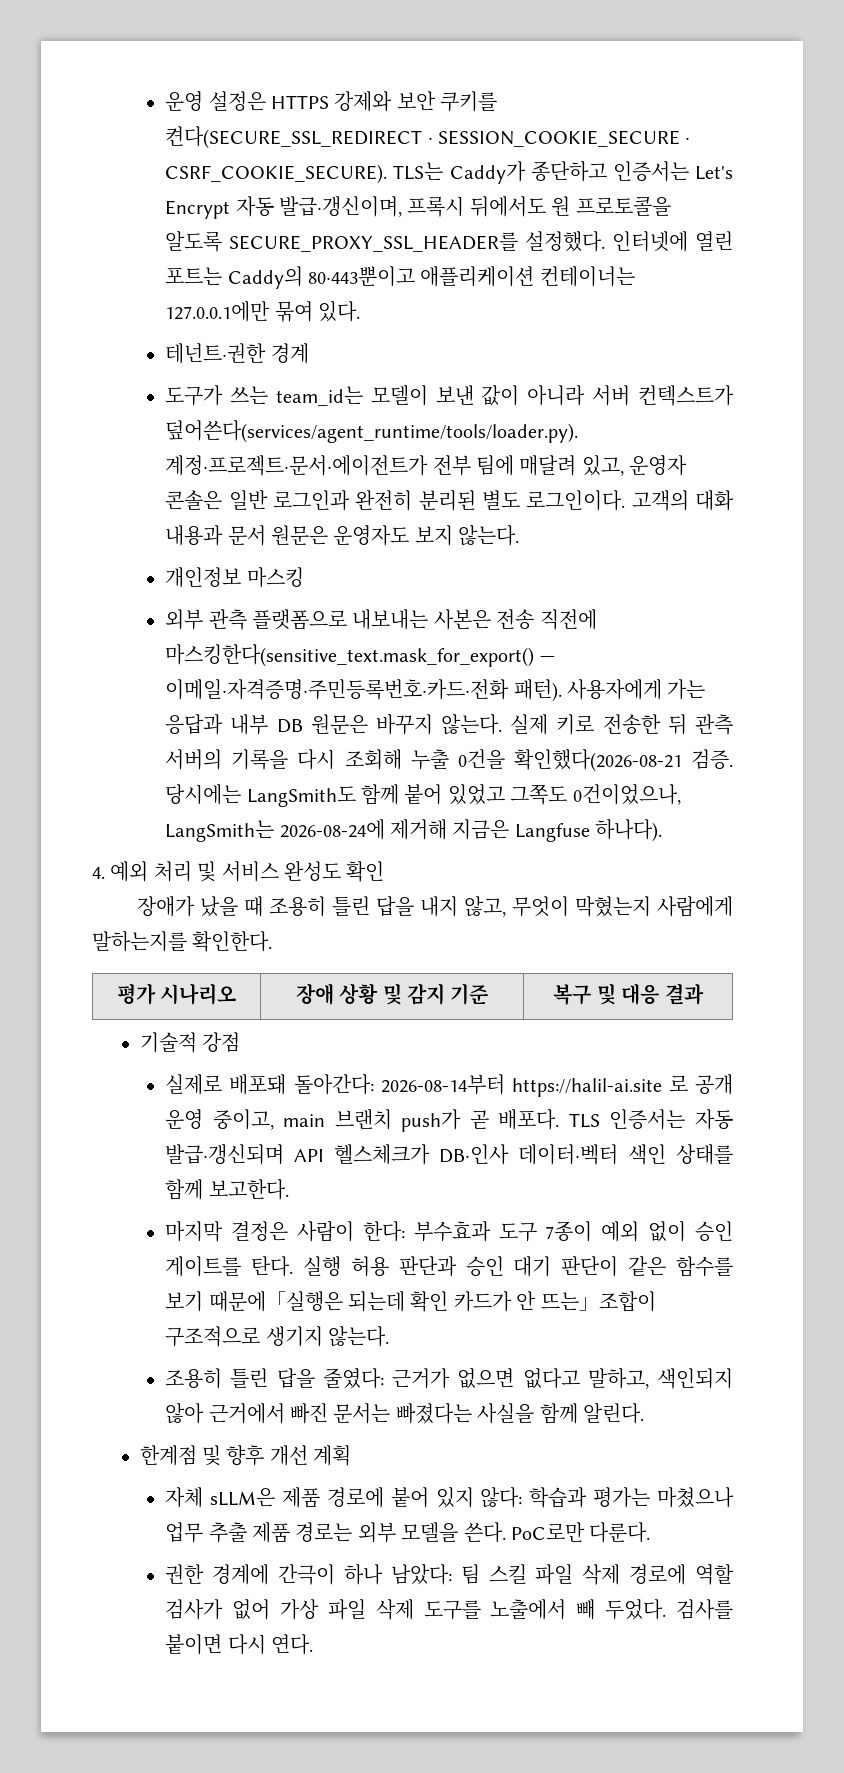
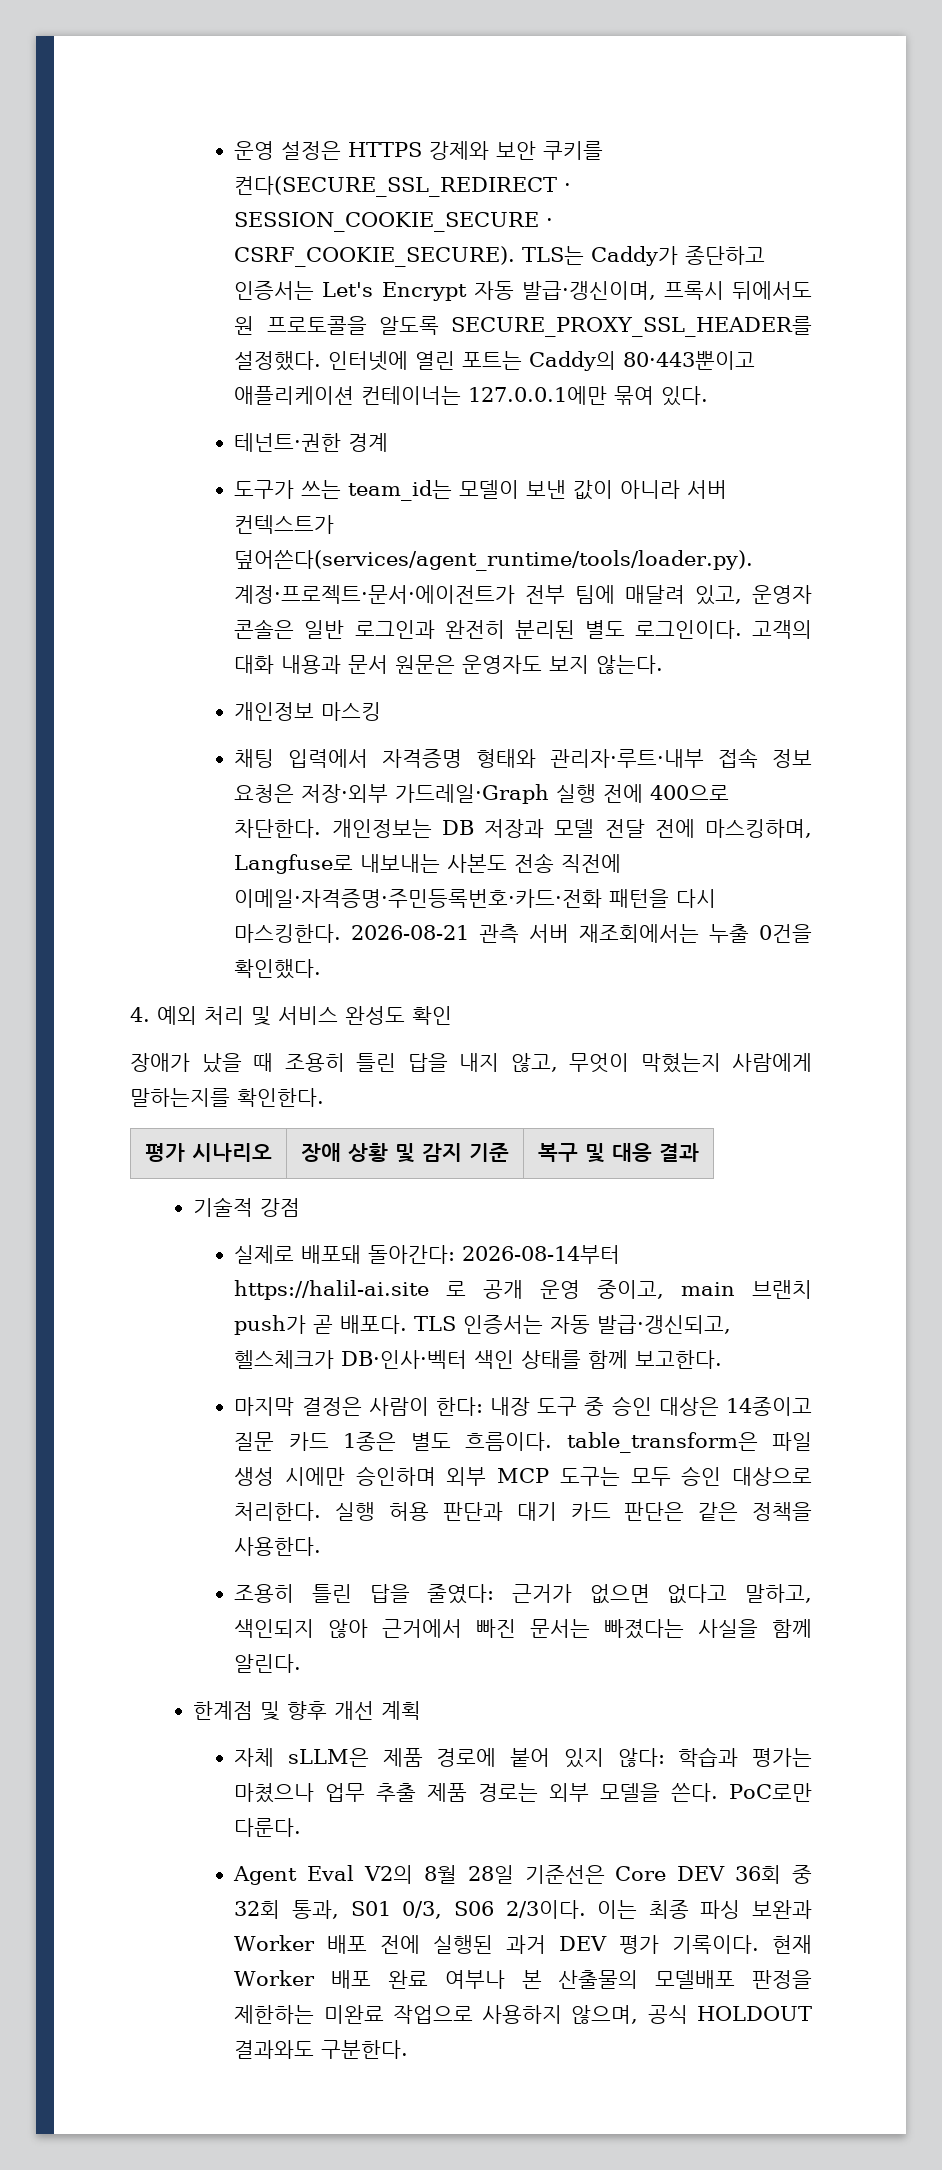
- 외부 관측 플랫폼으로 내보내는 사본은 전송 직전에 마스킹한다(sensitive_text.mask_for_export() — 이메일·자격증명·주민등록번호·카드·전화 패턴). 사용자에게 가는 응답과 내부 DB 원문은 바꾸지 않는다. 실제 키로 전송한 뒤 관측 서버의 기록을 다시 조회해 누출 0건을 확인했다(2026-08-21 검증. 당시에는 LangSmith도 함께 붙어 있었고 그쪽도 0건이었으나, LangSmith는 2026-08-24에 제거해 지금은 Langfuse 하나다).
+ 채팅 입력에서 자격증명 형태와 관리자·루트·내부 접속 정보 요청은 저장·외부 가드레일·Graph 실행 전에 400으로 차단한다. 개인정보는 DB 저장과 모델 전달 전에 마스킹하며, Langfuse로 내보내는 사본도 전송 직전에 이메일·자격증명·주민등록번호·카드·전화 패턴을 다시 마스킹한다. 2026-08-21 관측 서버 재조회에서는 누출 0건을 확인했다.
- TLS 인증서는 자동 발급·갱신되며 API 헬스체크가 DB·인사 데이터·벡터 색인 상태를 함께 보고한다.
+ TLS 인증서는 자동 발급·갱신되고, 헬스체크가 DB·인사·벡터 색인 상태를 함께 보고한다.
- 마지막 결정은 사람이 한다: 부수효과 도구 7종이 예외 없이 승인 게이트를 탄다. 실행 허용 판단과 승인 대기 판단이 같은 함수를 보기 때문에「실행은 되는데 확인 카드가 안 뜨는」조합이 구조적으로 생기지 않는다.
+ 마지막 결정은 사람이 한다: 내장 도구 중 승인 대상은 14종이고 질문 카드 1종은 별도 흐름이다. table_transform은 파일 생성 시에만 승인하며 외부 MCP 도구는 모두 승인 대상으로 처리한다. 실행 허용 판단과 대기 카드 판단은 같은 정책을 사용한다.
- 권한 경계에 간극이 하나 남았다: 팀 스킬 파일 삭제 경로에 역할 검사가 없어 가상 파일 삭제 도구를 노출에서 빼 두었다. 검사를 붙이면 다시 연다.
+ Agent Eval V2의 8월 28일 기준선은 Core DEV 36회 중 32회 통과, S01 0/3, S06 2/3이다. 이는 최종 파싱 보완과 Worker 배포 전에 실행된 과거 DEV 평가 기록이다. 현재 Worker 배포 완료 여부나 본 산출물의 모델배포 판정을 제한하는 미완료 작업으로 사용하지 않으며, 공식 HOLDOUT 결과와도 구분한다.

